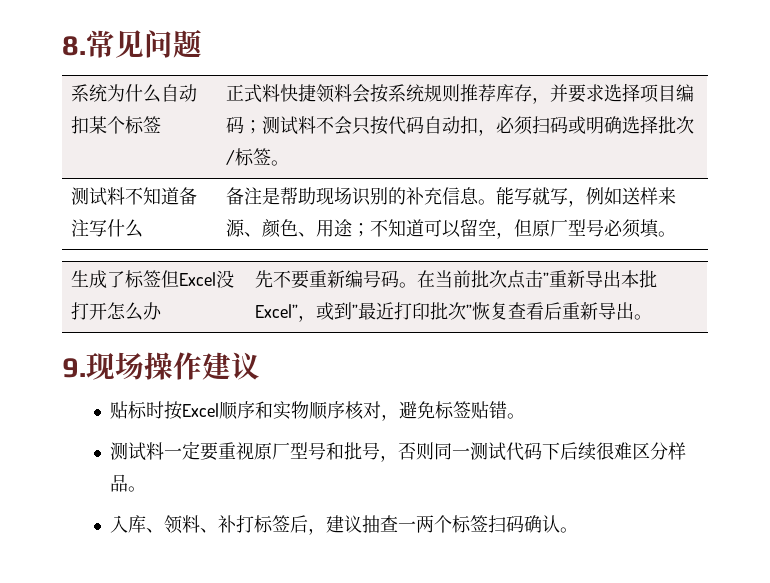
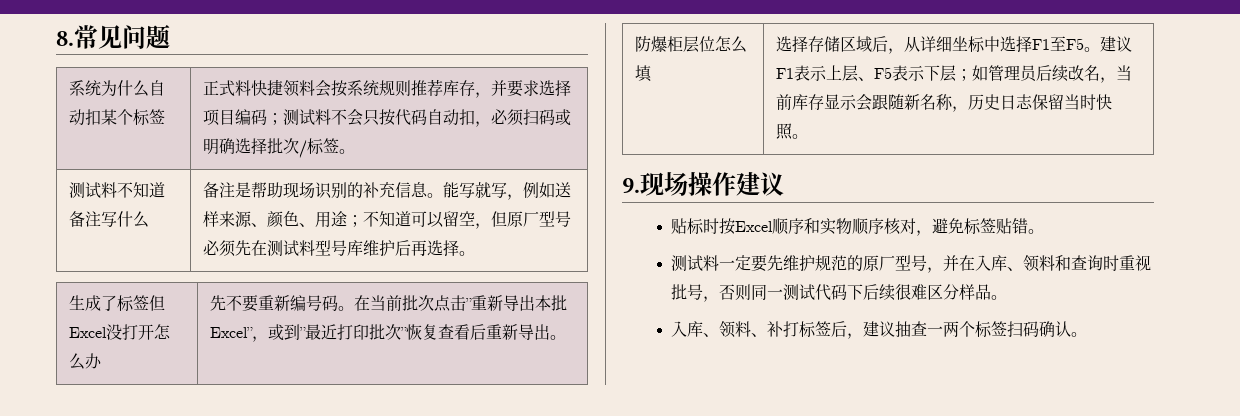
- 测试料不知道备注写什么 | 备注是帮助现场识别的补充信息。能写就写，例如送样来源、颜色、用途；不知道可以留空，但原厂型号必须填。
+ 测试料不知道备注写什么 | 备注是帮助现场识别的补充信息。能写就写，例如送样来源、颜色、用途；不知道可以留空，但原厂型号必须先在测试料型号库维护后再选择。
+ 防爆柜层位怎么填 | 选择存储区域后，从详细坐标中选择F1至F5。建议F1表示上层、F5表示下层；如管理员后续改名，当前库存显示会跟随新名称，历史日志保留当时快照。
- 测试料一定要重视原厂型号和批号，否则同一测试代码下后续很难区分样品。
+ 测试料一定要先维护规范的原厂型号，并在入库、领料和查询时重视批号，否则同一测试代码下后续很难区分样品。

